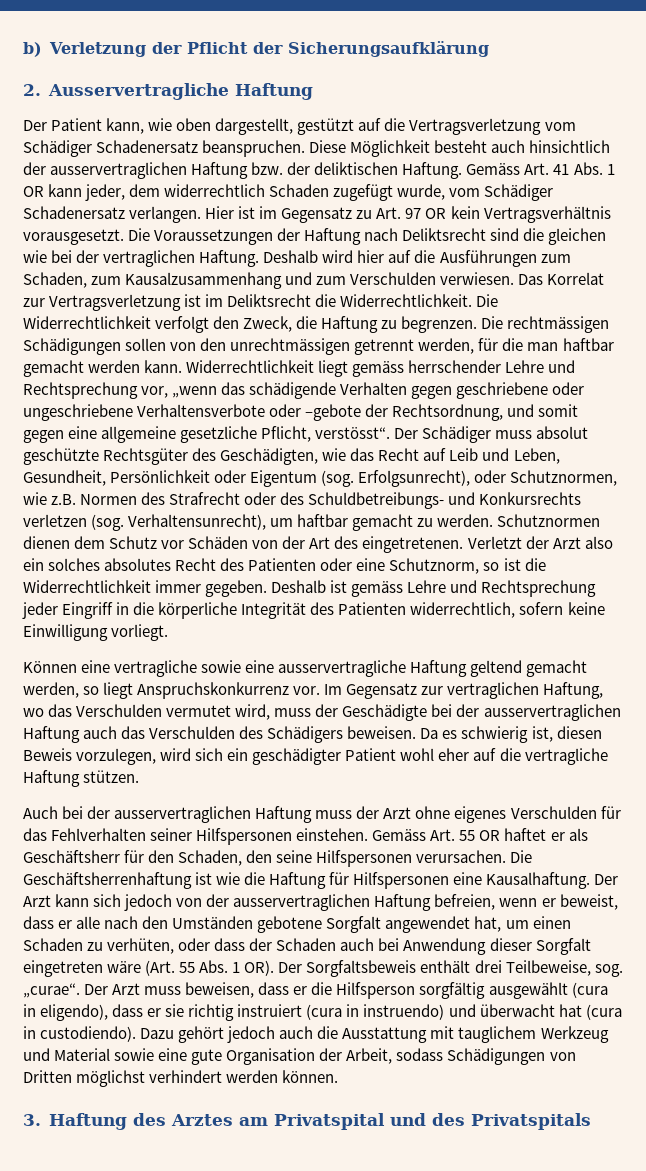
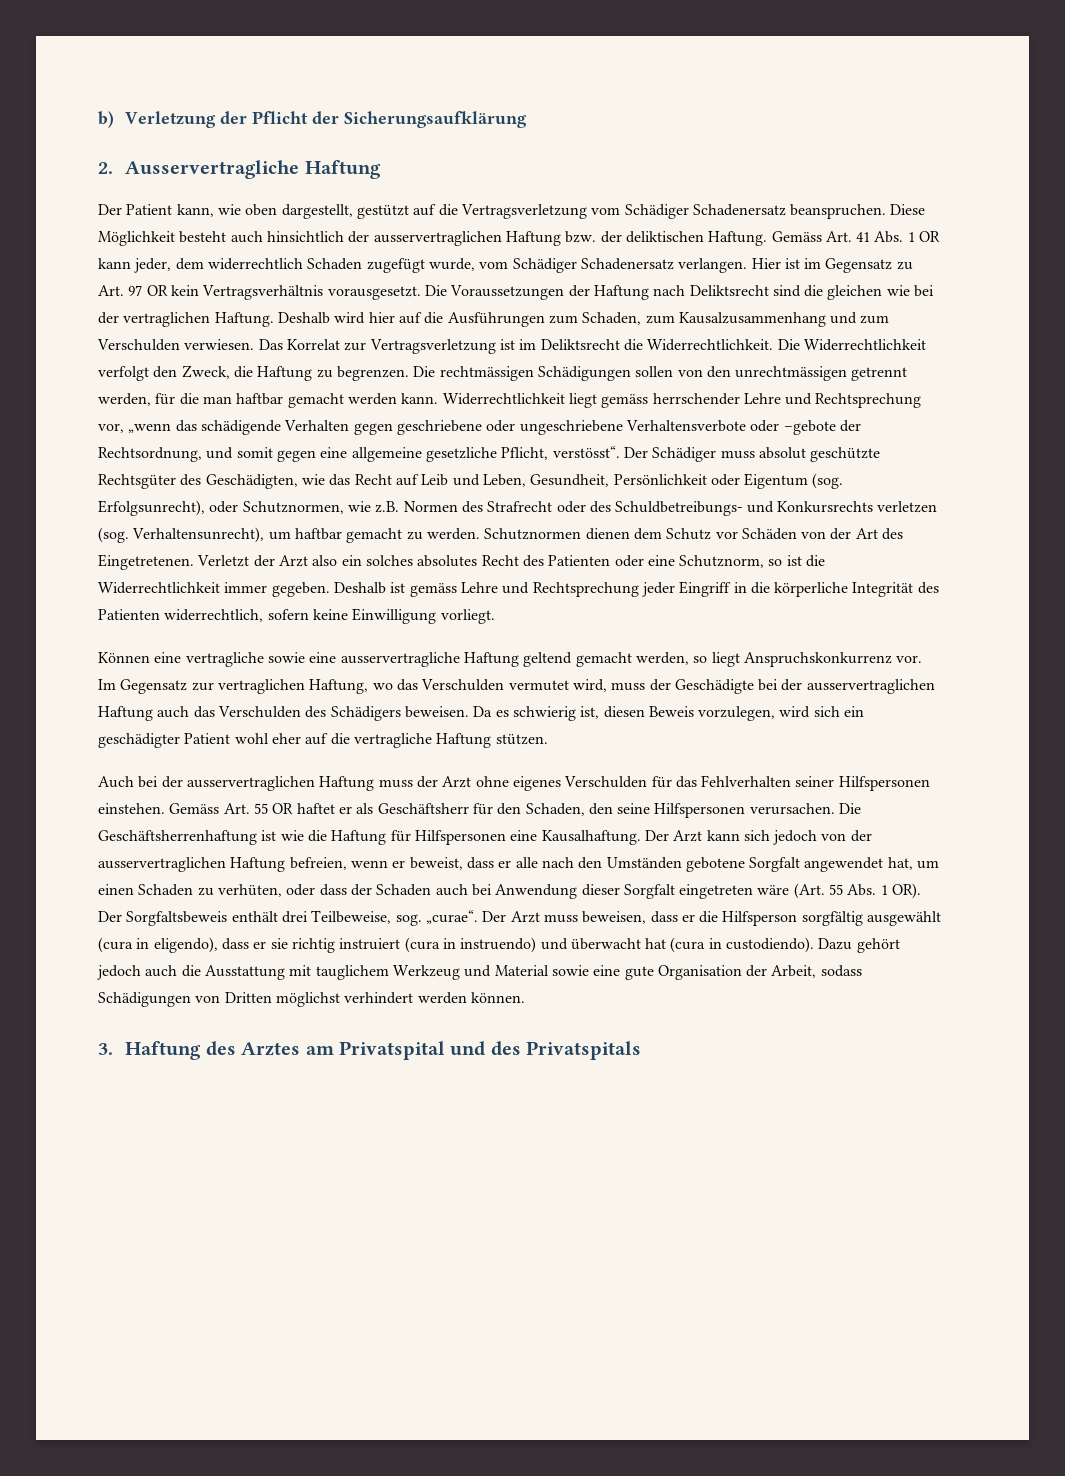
- Schutznormen dienen dem Schutz vor Schäden von der Art des eingetretenen.
+ Schutznormen dienen dem Schutz vor Schäden von der Art des Eingetretenen.

